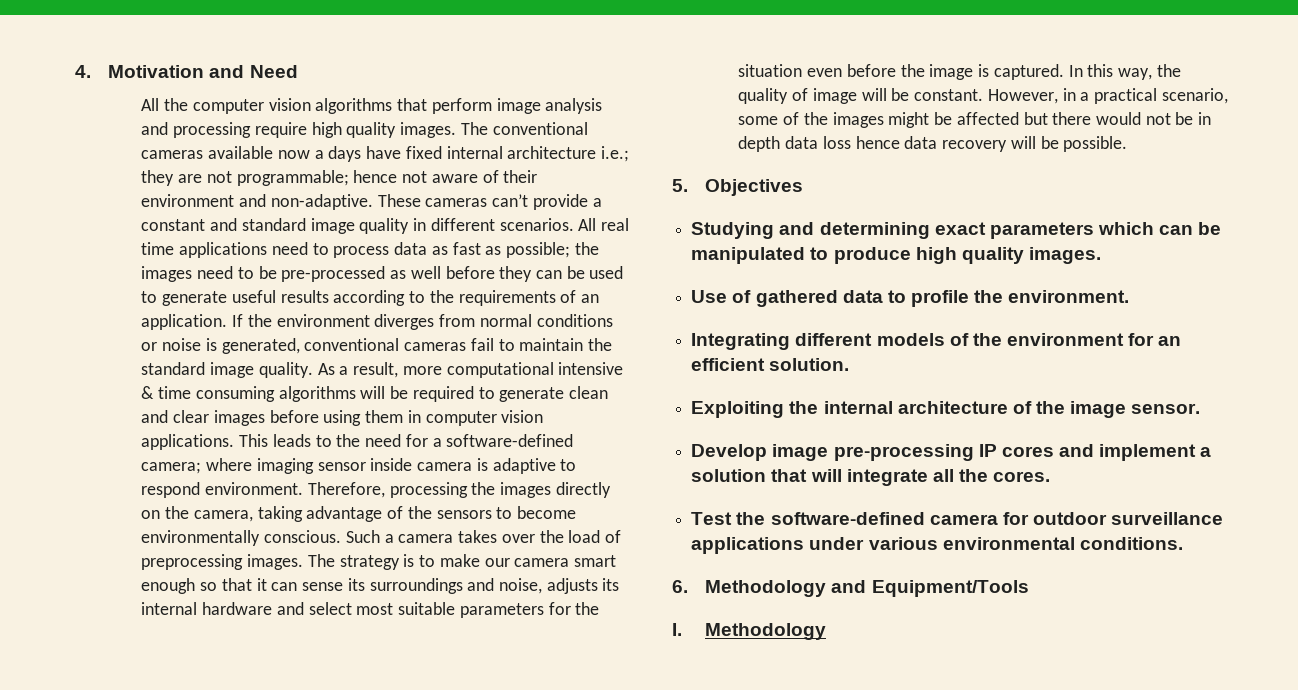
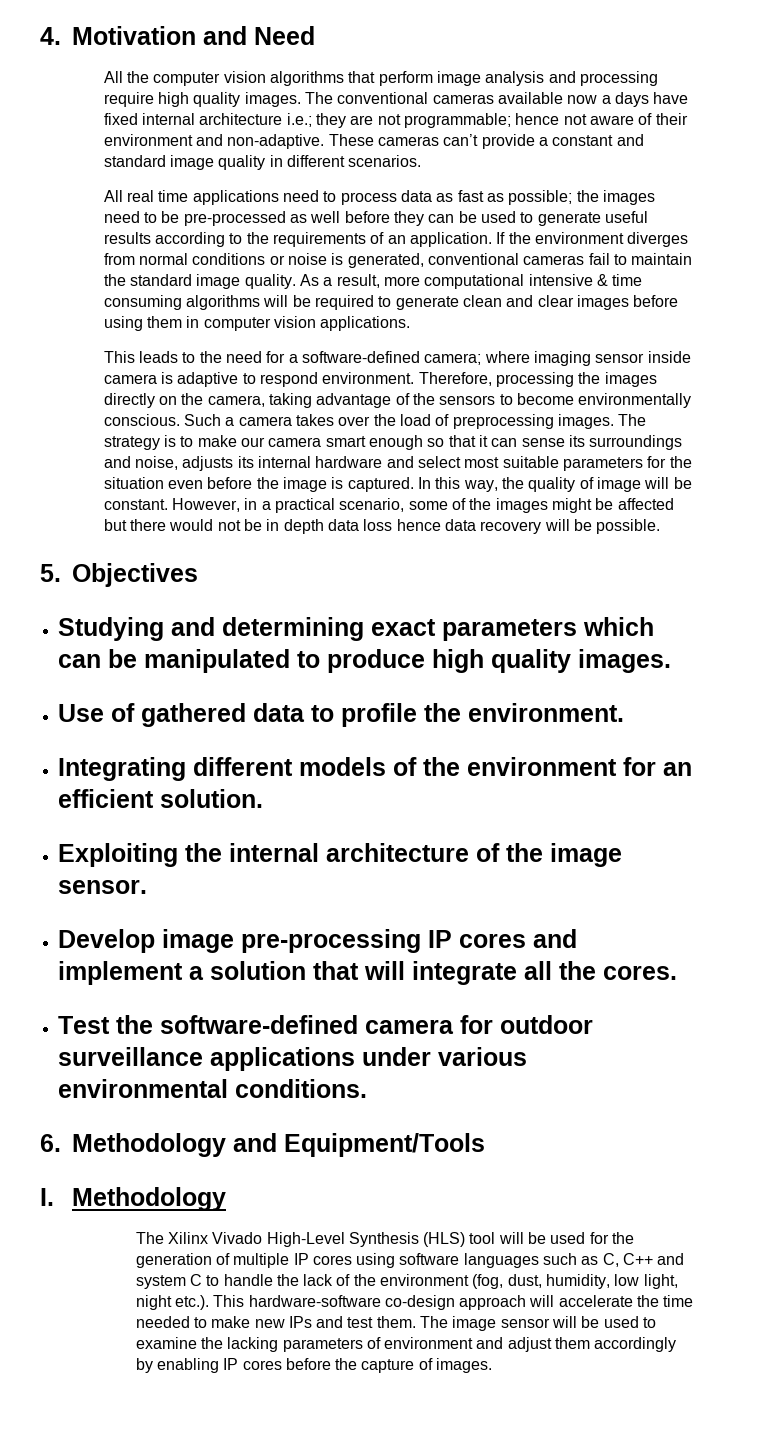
- These cameras can’t provide a constant and standard image quality in different scenarios. All real time applications need to process data as fast as possible; the images need to be pre-processed as well before they can be used to generate useful results according to the requirements of an application.
+ These cameras can’t provide a constant and standard image quality in different scenarios.
+ All real time applications need to process data as fast as possible; the images need to be pre-processed as well before they can be used to generate useful results according to the requirements of an application.
- As a result, more computational intensive & time consuming algorithms will be required to generate clean and clear images before using them in computer vision applications. This leads to the need for a software-defined camera; where imaging sensor inside camera is adaptive to respond environment.
+ As a result, more computational intensive & time consuming algorithms will be required to generate clean and clear images before using them in computer vision applications.
+ This leads to the need for a software-defined camera; where imaging sensor inside camera is adaptive to respond environment.
+ The Xilinx Vivado High-Level Synthesis (HLS) tool will be used for the generation of multiple IP cores using software languages such as C, C++ and system C to handle the lack of the environment (fog, dust, humidity, low light, night etc.). This hardware-software co-design approach will accelerate the time needed to make new IPs and test them. The image sensor will be used to examine the lacking parameters of environment and adjust them accordingly by enabling IP cores before the capture of images.

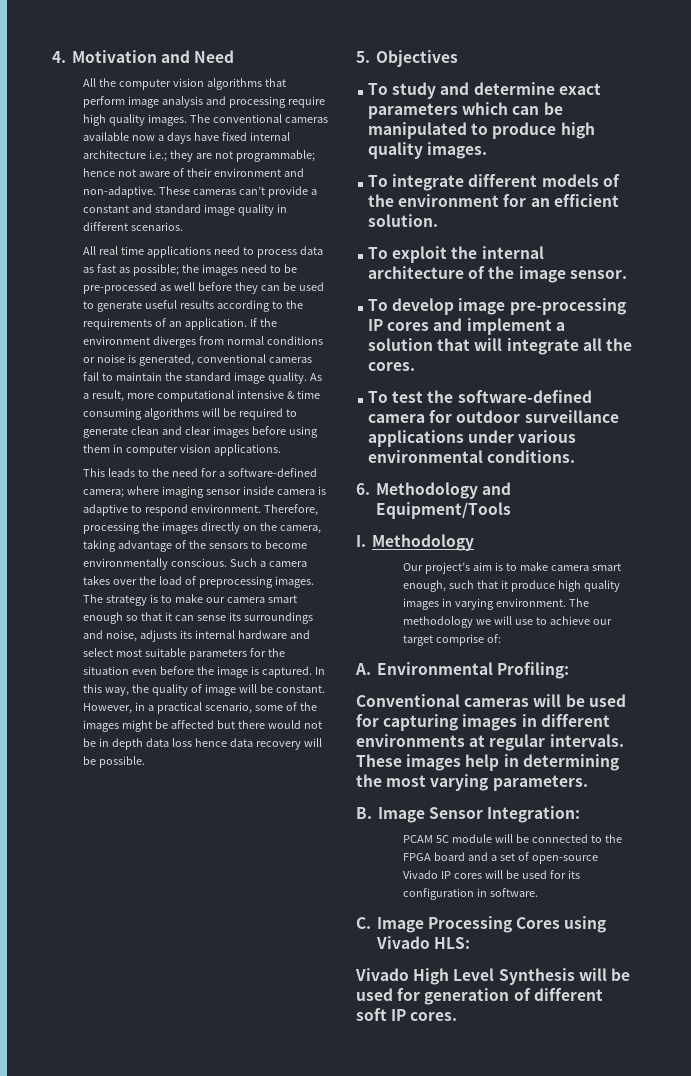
- Studying and determining exact parameters which can be manipulated to produce high quality images.
+ To study and determine exact parameters which can be manipulated to produce high quality images.
- Use of gathered data to profile the environment.
- Integrating different models of the environment for an efficient solution.
+ To integrate different models of the environment for an efficient solution.
- Exploiting the internal architecture of the image sensor.
+ To exploit the internal architecture of the image sensor.
- Develop image pre-processing IP cores and implement a solution that will integrate all the cores.
+ To develop image pre-processing IP cores and implement a solution that will integrate all the cores.
- Test the software-defined camera for outdoor surveillance applications under various environmental conditions.
+ To test the software-defined camera for outdoor surveillance applications under various environmental conditions.
- The Xilinx Vivado High-Level Synthesis (HLS) tool will be used for the generation of multiple IP cores using software languages such as C, C++ and system C to handle the lack of the environment (fog, dust, humidity, low light, night etc.). This hardware-software co-design approach will accelerate the time needed to make new IPs and test them. The image sensor will be used to examine the lacking parameters of environment and adjust them accordingly by enabling IP cores before the capture of images.
+ Our project’s aim is to make camera smart enough, such that it produce high quality images in varying environment. The methodology we will use to achieve our target comprise of:
+ A. Environmental Profiling:
+ Conventional cameras will be used for capturing images in different environments at regular intervals. These images help in determining the most varying parameters.
+ B. Image Sensor Integration:
+ PCAM 5C module will be connected to the FPGA board and a set of open-source Vivado IP cores will be used for its configuration in software.
+ C. Image Processing Cores using Vivado HLS:
+ Vivado High Level Synthesis will be used for generation of different soft IP cores.

